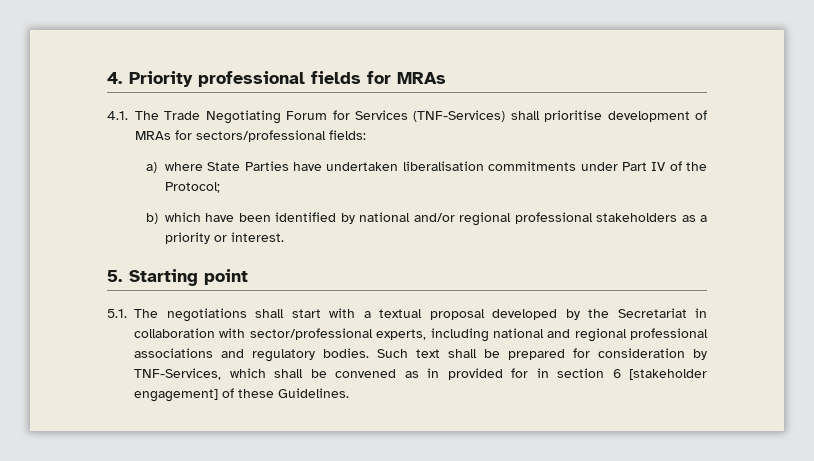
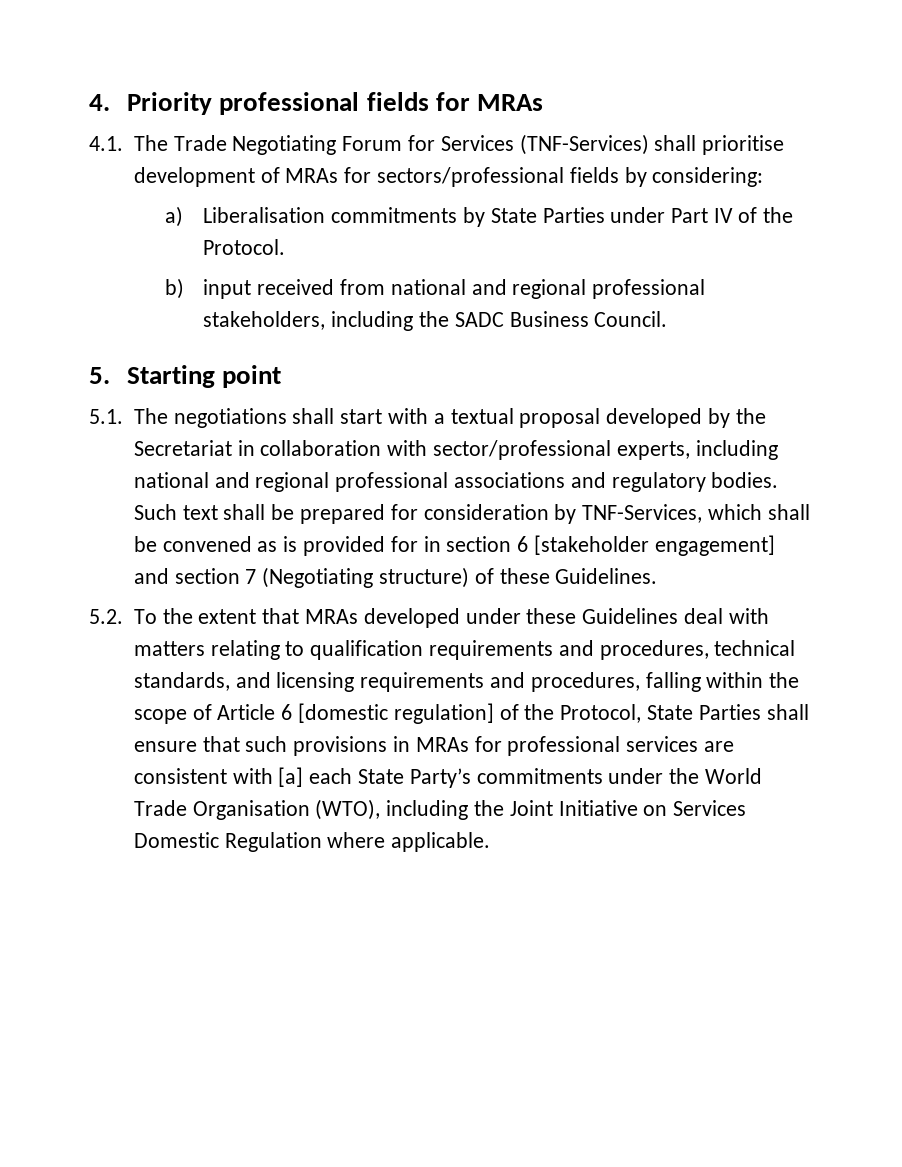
- 4.1. The Trade Negotiating Forum for Services (TNF-Services) shall prioritise development of MRAs for sectors/professional fields:
- a) where State Parties have undertaken liberalisation commitments under Part IV of the Protocol;
+ 4.1. The Trade Negotiating Forum for Services (TNF-Services) shall prioritise development of MRAs for sectors/professional fields by considering:
+ a) Liberalisation commitments by State Parties under Part IV of the Protocol.
- b) which have been identified by national and/or regional professional stakeholders as a priority or interest.
+ b) input received from national and regional professional stakeholders, including the SADC Business Council.
- Such text shall be prepared for consideration by TNF-Services, which shall be convened as in provided for in section 6 [stakeholder engagement] of these Guidelines.
+ Such text shall be prepared for consideration by TNF-Services, which shall be convened as is provided for in section 6 [stakeholder engagement] and section 7 (Negotiating structure) of these Guidelines.
+ 5.2. To the extent that MRAs developed under these Guidelines deal with matters relating to qualification requirements and procedures, technical standards, and licensing requirements and procedures, falling within the scope of Article 6 [domestic regulation] of the Protocol, State Parties shall ensure that such provisions in MRAs for professional services are consistent with [a] each State Party’s commitments under the World Trade Organisation (WTO), including the Joint Initiative on Services Domestic Regulation where applicable.

